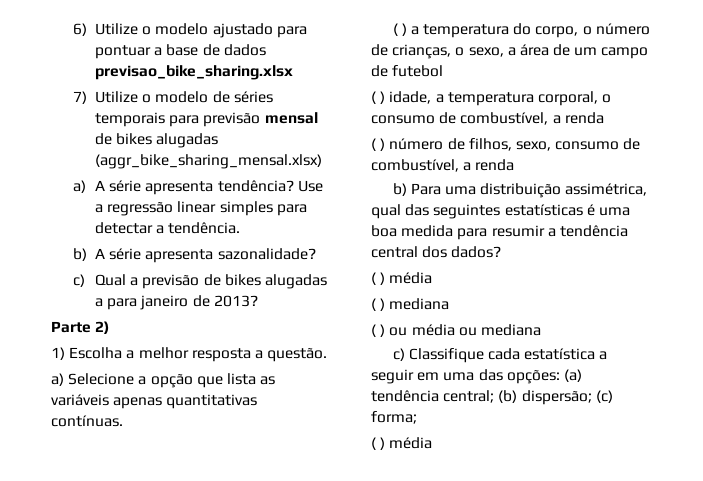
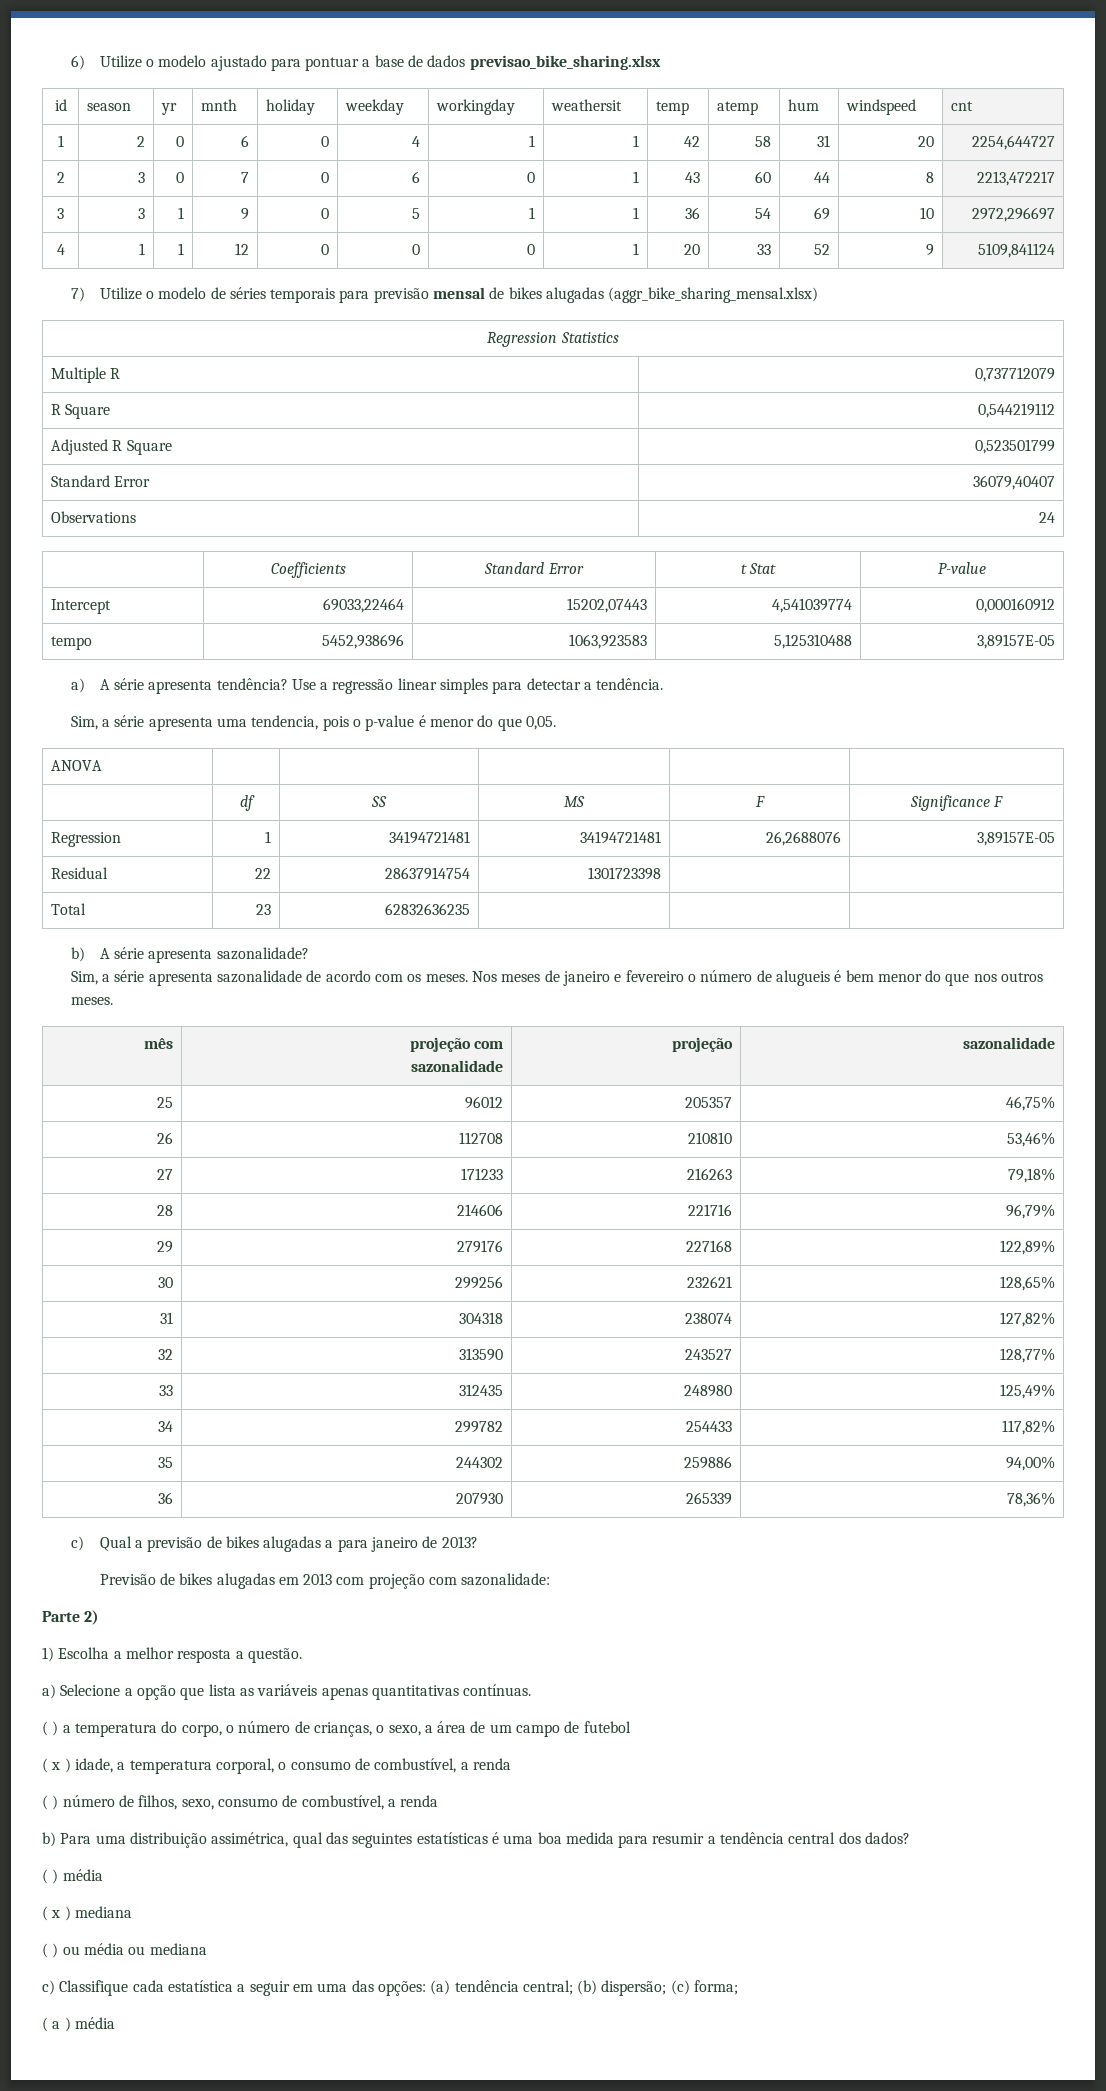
+ id | season | yr | mnth | holiday | weekday | workingday | weathersit | temp | atemp | hum | windspeed | cnt
+ 1 | 2 | 0 | 6 | 0 | 4 | 1 | 1 | 42 | 58 | 31 | 20 | 2254,644727
+ 2 | 3 | 0 | 7 | 0 | 6 | 0 | 1 | 43 | 60 | 44 | 8 | 2213,472217
+ 3 | 3 | 1 | 9 | 0 | 5 | 1 | 1 | 36 | 54 | 69 | 10 | 2972,296697
+ 4 | 1 | 1 | 12 | 0 | 0 | 0 | 1 | 20 | 33 | 52 | 9 | 5109,841124
+ Regression Statistics
+ Multiple R | 0,737712079
+ R Square | 0,544219112
+ Adjusted R Square | 0,523501799
+ Standard Error | 36079,40407
+ Observations | 24
+ | Coefficients | Standard Error | t Stat | P-value
+ Intercept | 69033,22464 | 15202,07443 | 4,541039774 | 0,000160912
+ tempo | 5452,938696 | 1063,923583 | 5,125310488 | 3,89157E-05
+ Sim, a série apresenta uma tendencia, pois o p-value é menor do que 0,05.
+ ANOVA | | | | |
+ | df | SS | MS | F | Significance F
+ Regression | 1 | 34194721481 | 34194721481 | 26,2688076 | 3,89157E-05
+ Residual | 22 | 28637914754 | 1301723398 | |
+ Total | 23 | 62832636235 | | |
+ Sim, a série apresenta sazonalidade de acordo com os meses. Nos meses de janeiro e fevereiro o número de alugueis é bem menor do que nos outros meses.
+ mês | projeção com
+ sazonalidade | projeção | sazonalidade
+ 25 | 96012 | 205357 | 46,75%
+ 26 | 112708 | 210810 | 53,46%
+ 27 | 171233 | 216263 | 79,18%
+ 28 | 214606 | 221716 | 96,79%
+ 29 | 279176 | 227168 | 122,89%
+ 30 | 299256 | 232621 | 128,65%
+ 31 | 304318 | 238074 | 127,82%
+ 32 | 313590 | 243527 | 128,77%
+ 33 | 312435 | 248980 | 125,49%
+ 34 | 299782 | 254433 | 117,82%
+ 35 | 244302 | 259886 | 94,00%
+ 36 | 207930 | 265339 | 78,36%
+ Previsão de bikes alugadas em 2013 com projeção com sazonalidade:
- ( ) idade, a temperatura corporal, o consumo de combustível, a renda
+ ( x ) idade, a temperatura corporal, o consumo de combustível, a renda
- ( ) mediana
+ ( x ) mediana
  c) Classifique cada estatística a seguir em uma das opções: (a) tendência central; (b) dispersão; (c) forma;
- ( ) média
+ ( a ) média

